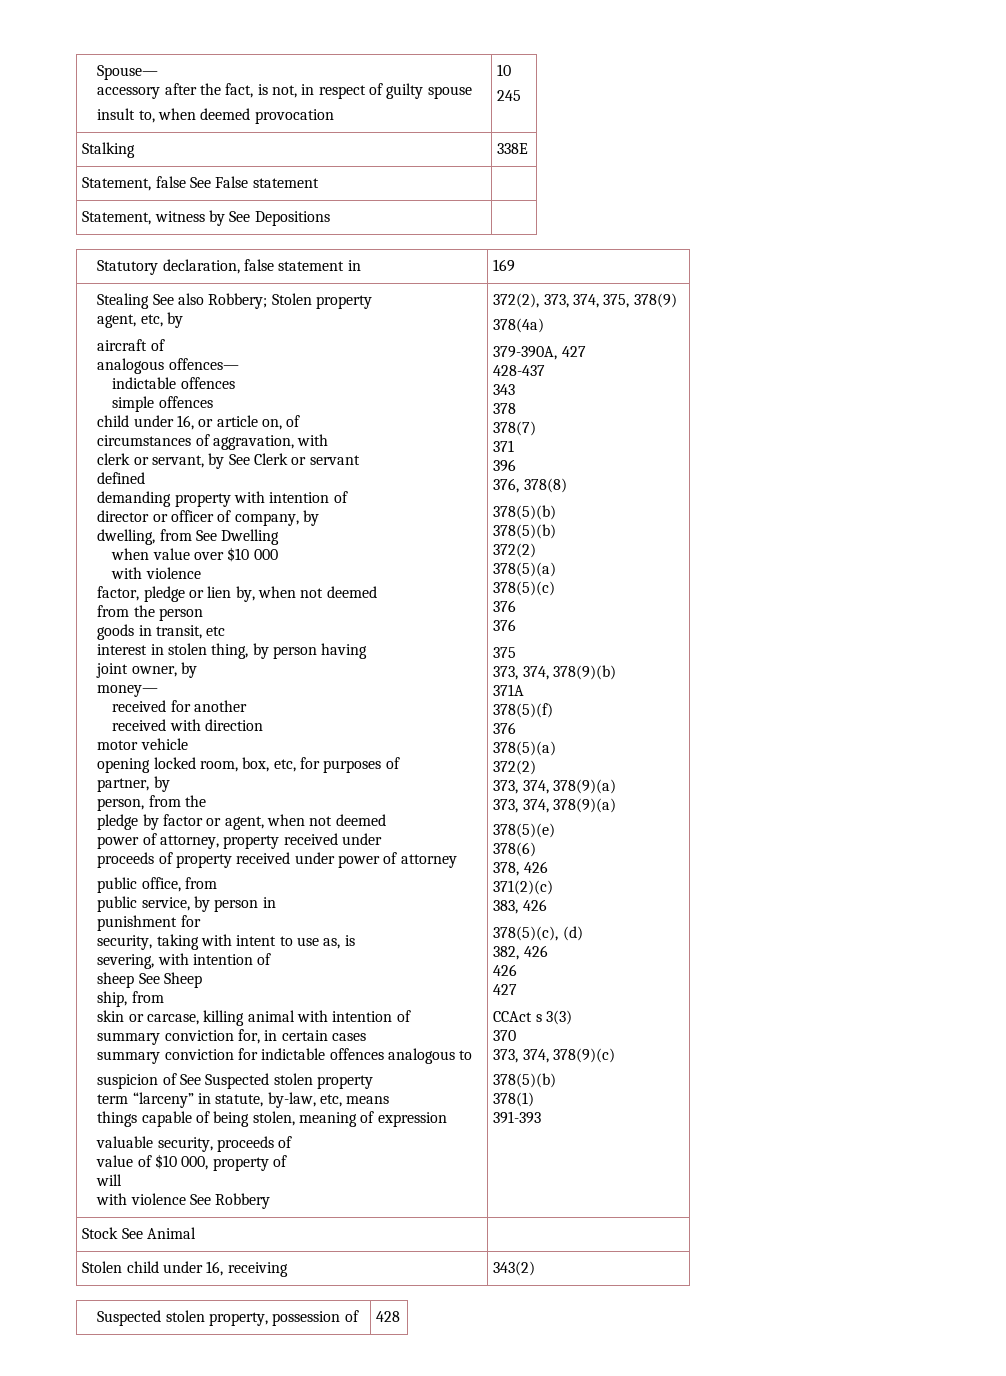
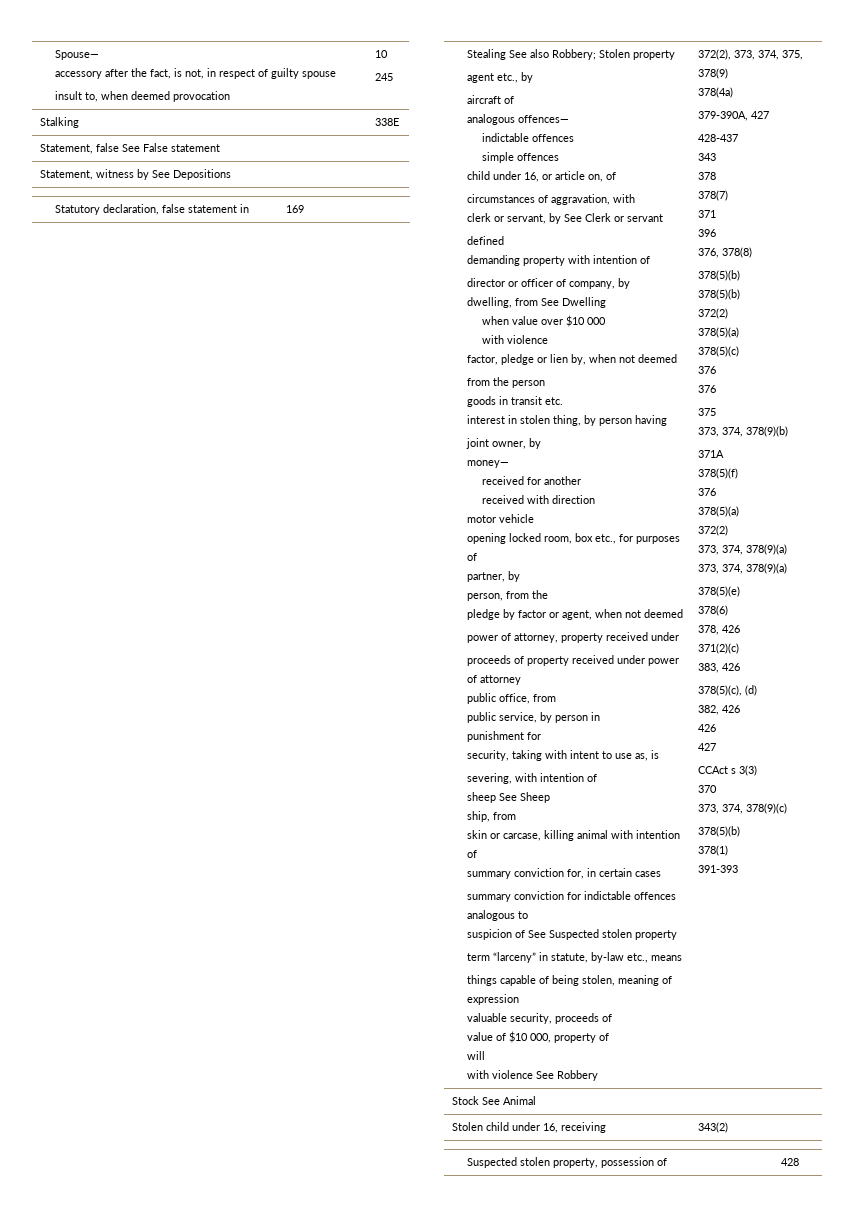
- agent, etc, by
+ agent etc., by
- goods in transit, etc
+ goods in transit etc.
- opening locked room, box, etc, for purposes of
+ opening locked room, box etc., for purposes of
- term “larceny” in statute, by-law, etc, means
+ term “larceny” in statute, by-law etc., means

